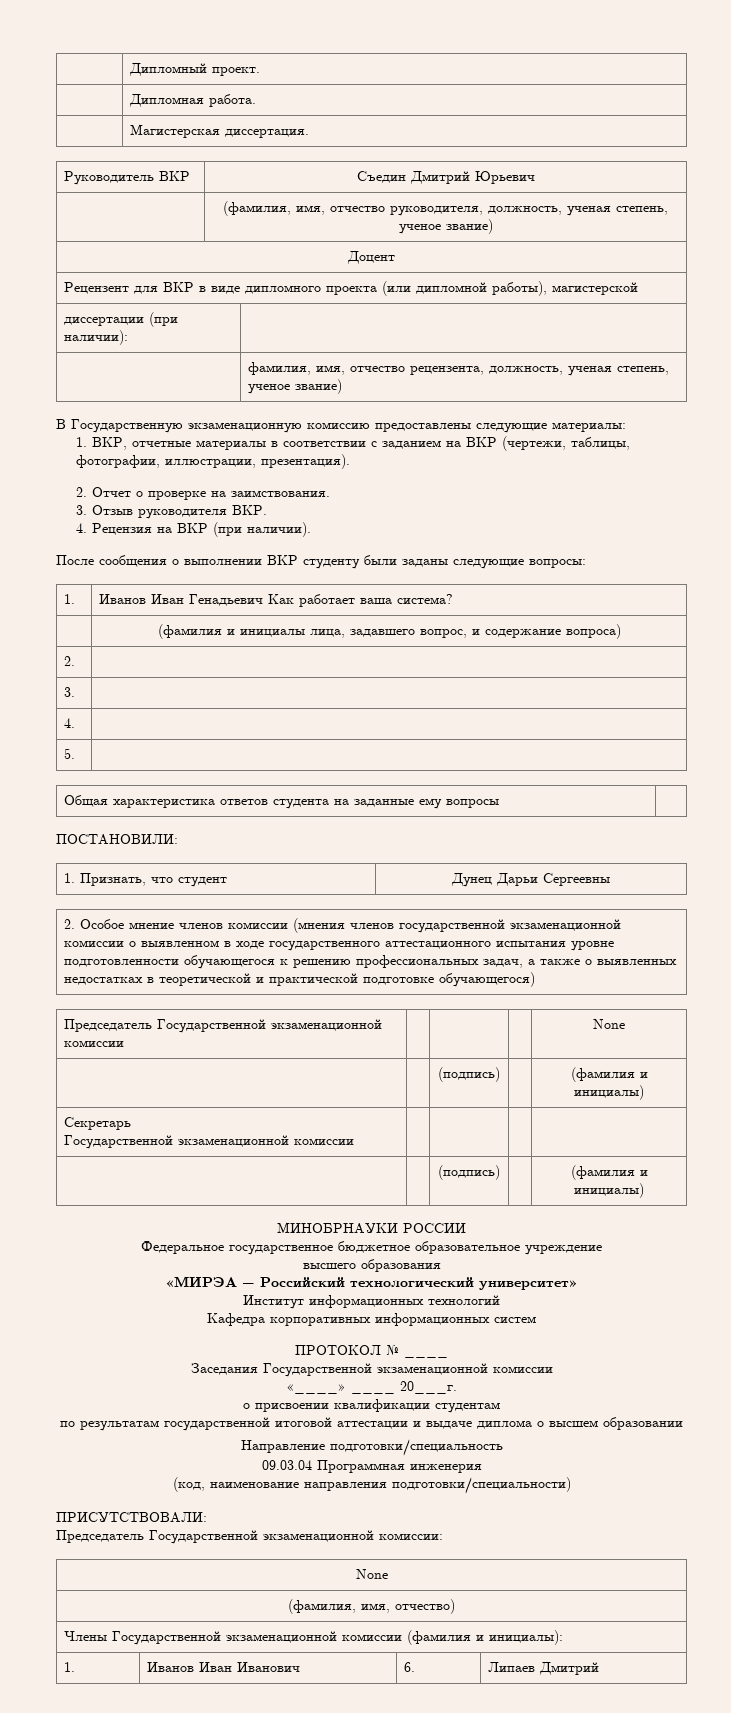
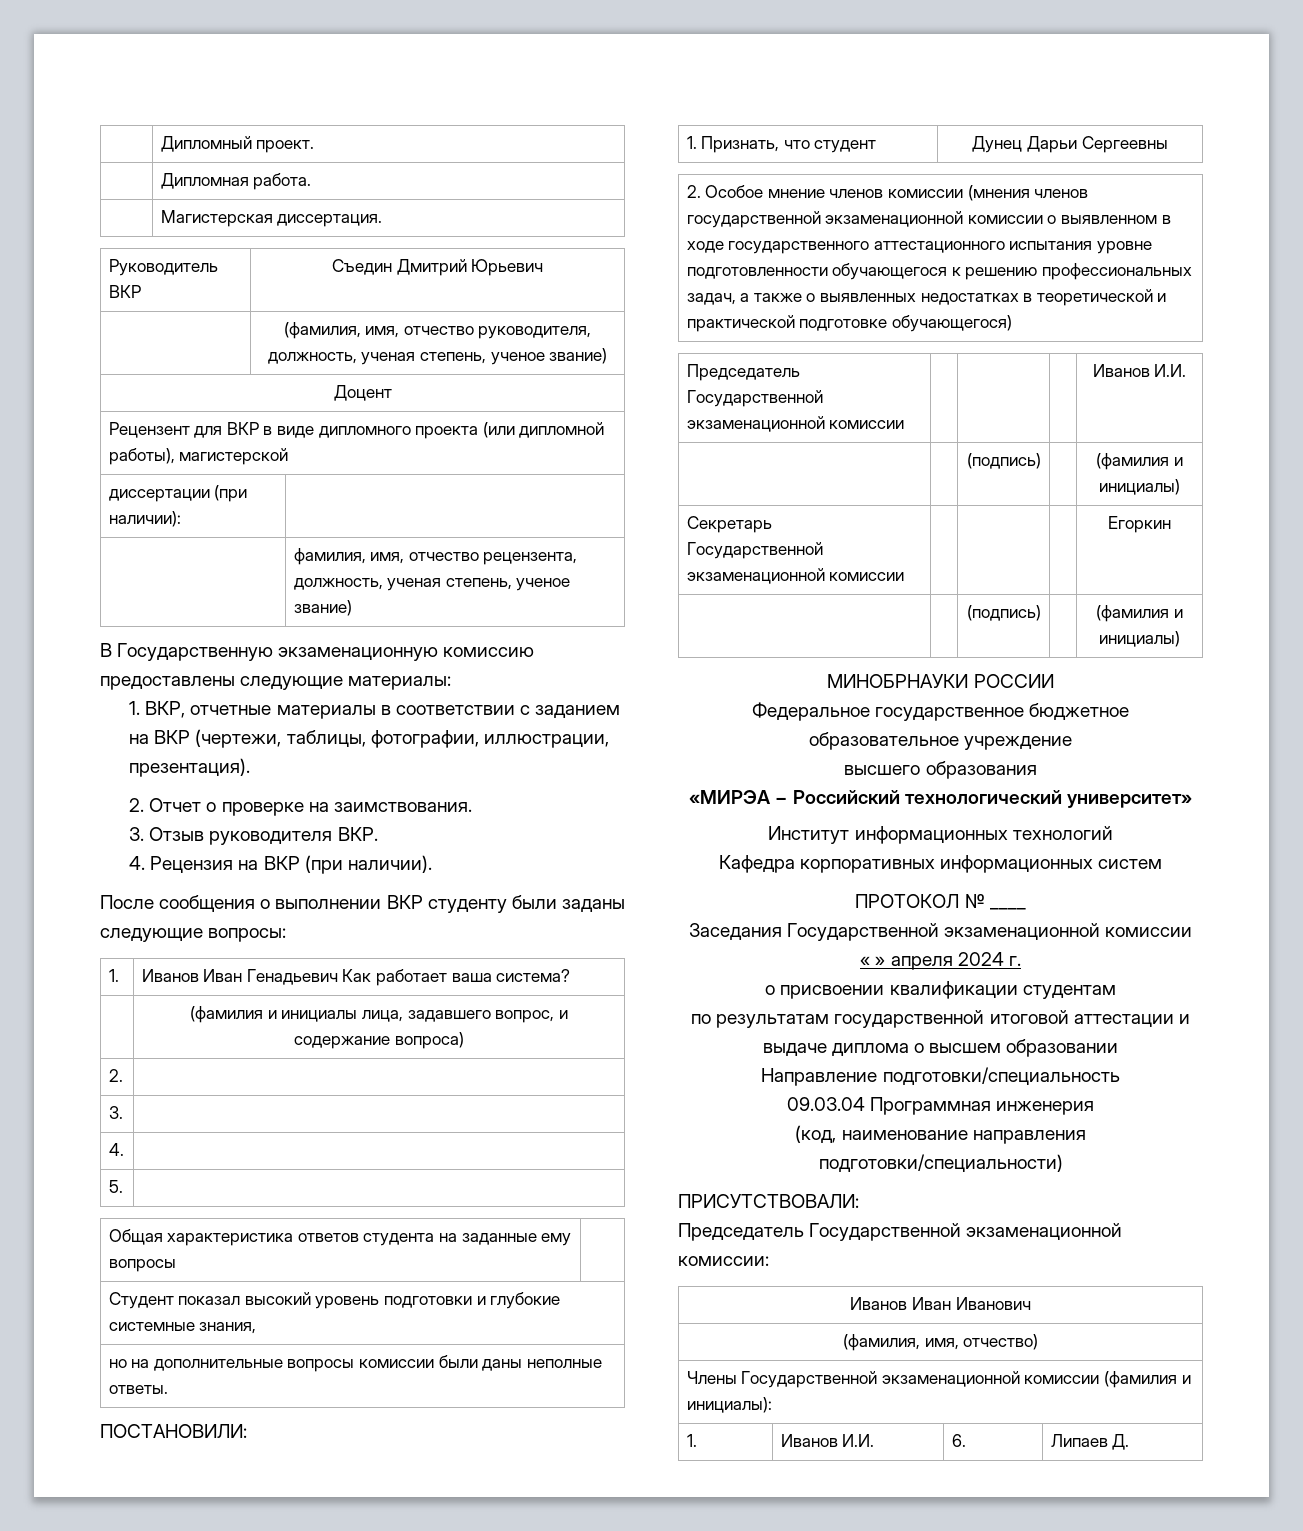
+ Студент показал высокий уровень подготовки и глубокие системные знания,
+ но на дополнительные вопросы комиссии были даны неполные ответы.
- Председатель Государственной экзаменационной комиссии | | | | None
+ Председатель Государственной экзаменационной комиссии | | | | Иванов И.И.
  Секретарь
- Государственной экзаменационной комиссии | | | |
+ Государственной экзаменационной комиссии | | | | Егоркин
- «____» ____ 20___г.
+ « » апреля 2024 г.
  Председатель Государственной экзаменационной комиссии:
- None
+ Иванов Иван Иванович
- 1. | Иванов Иван Иванович | 6. | Липаев Дмитрий
+ 1. | Иванов И.И. | 6. | Липаев Д.

